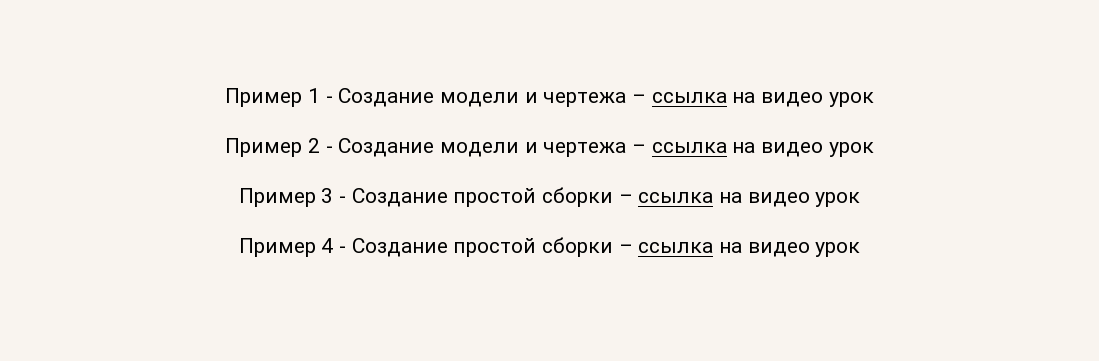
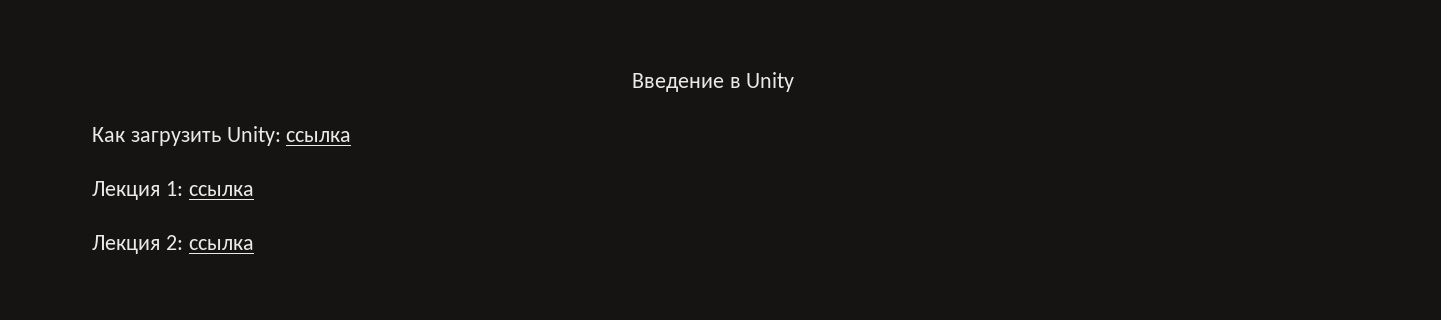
- Пример 1 - Создание модели и чертежа – ссылка на видео урок
- Пример 2 - Создание модели и чертежа – ссылка на видео урок
- Пример 3 - Создание простой сборки – ссылка на видео урок
- Пример 4 - Создание простой сборки – ссылка на видео урок
+ Введение в Unity
+ Как загрузить Unity: ссылка
+ Лекция 1: ссылка
+ Лекция 2: ссылка

